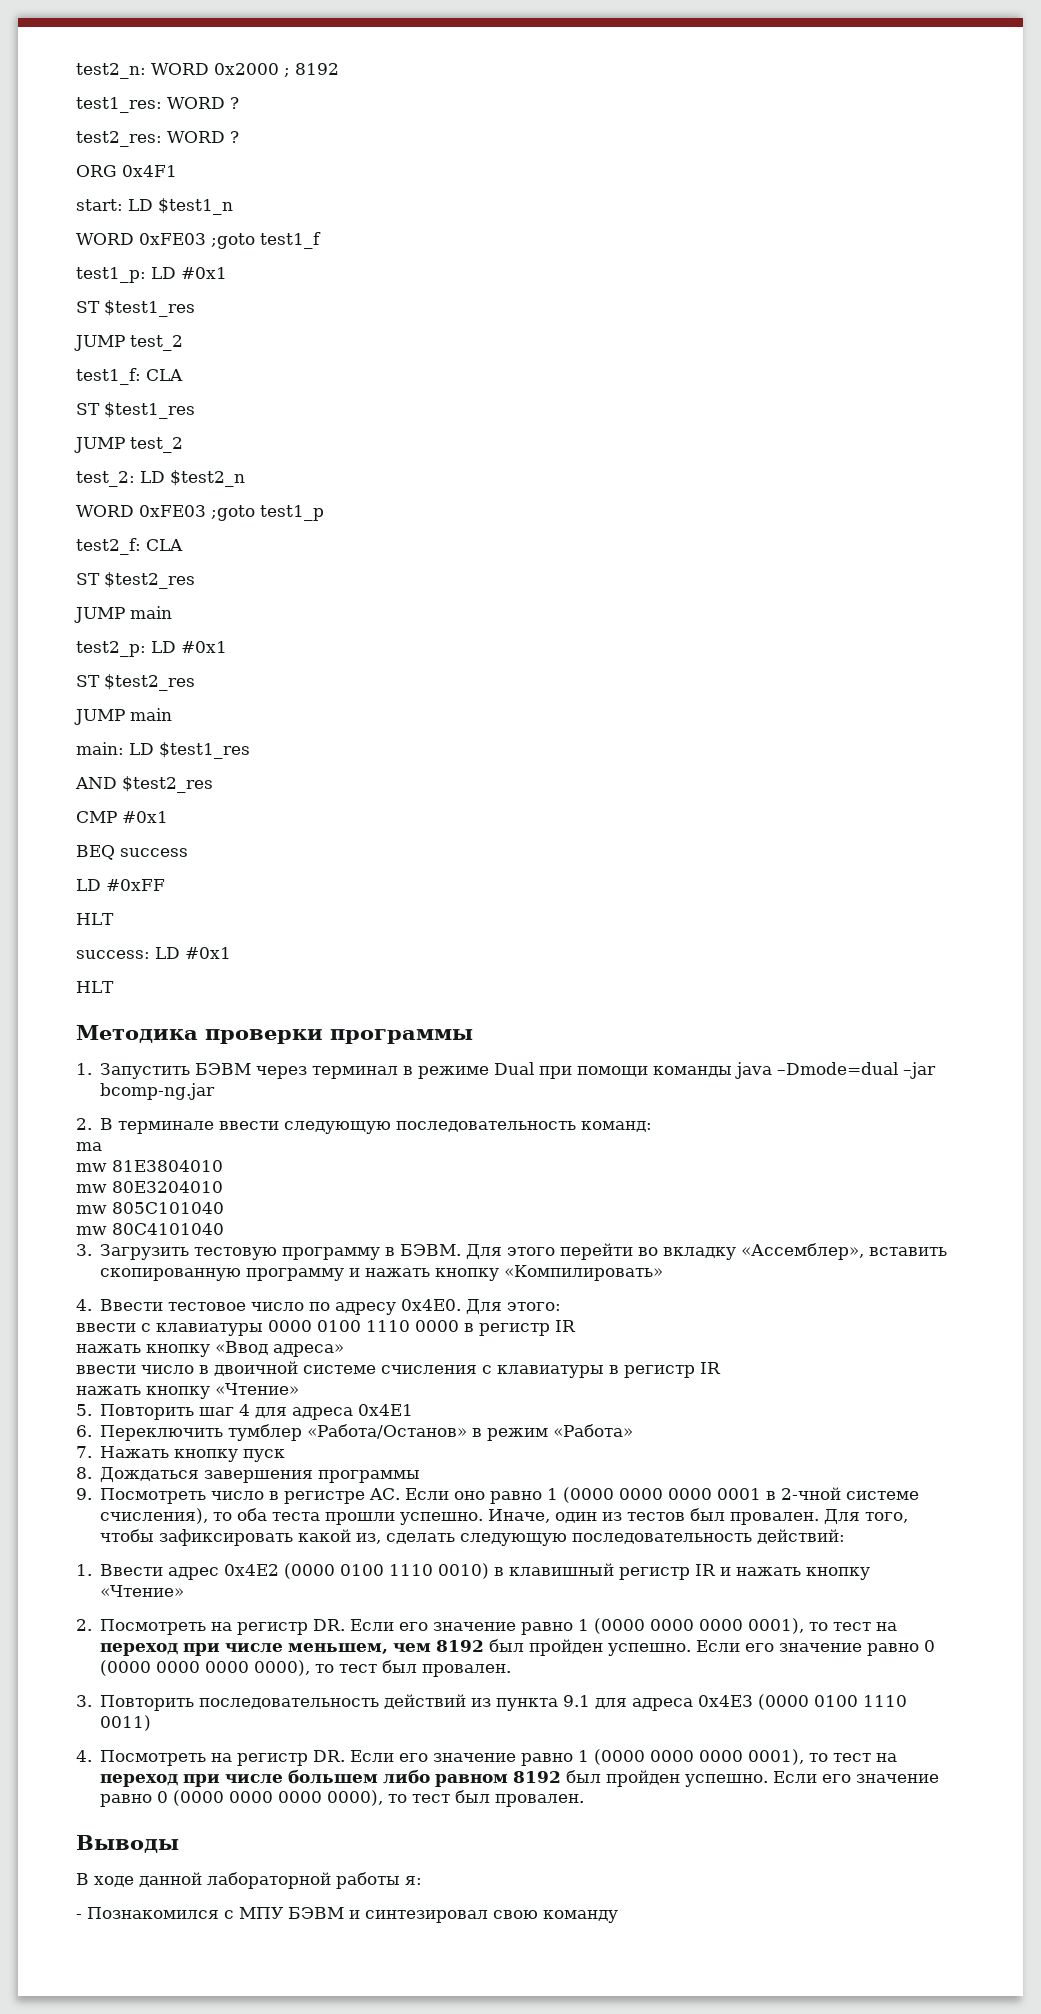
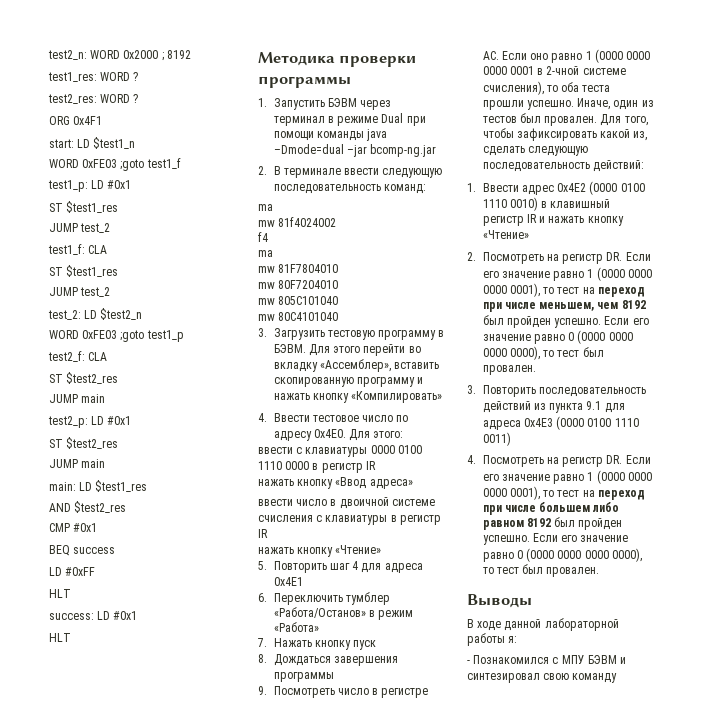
- mw 81E3804010
- mw 80E3204010
+ mw 81f4024002
+ f4
+ ma
+ mw 81F7804010
+ mw 80F7204010

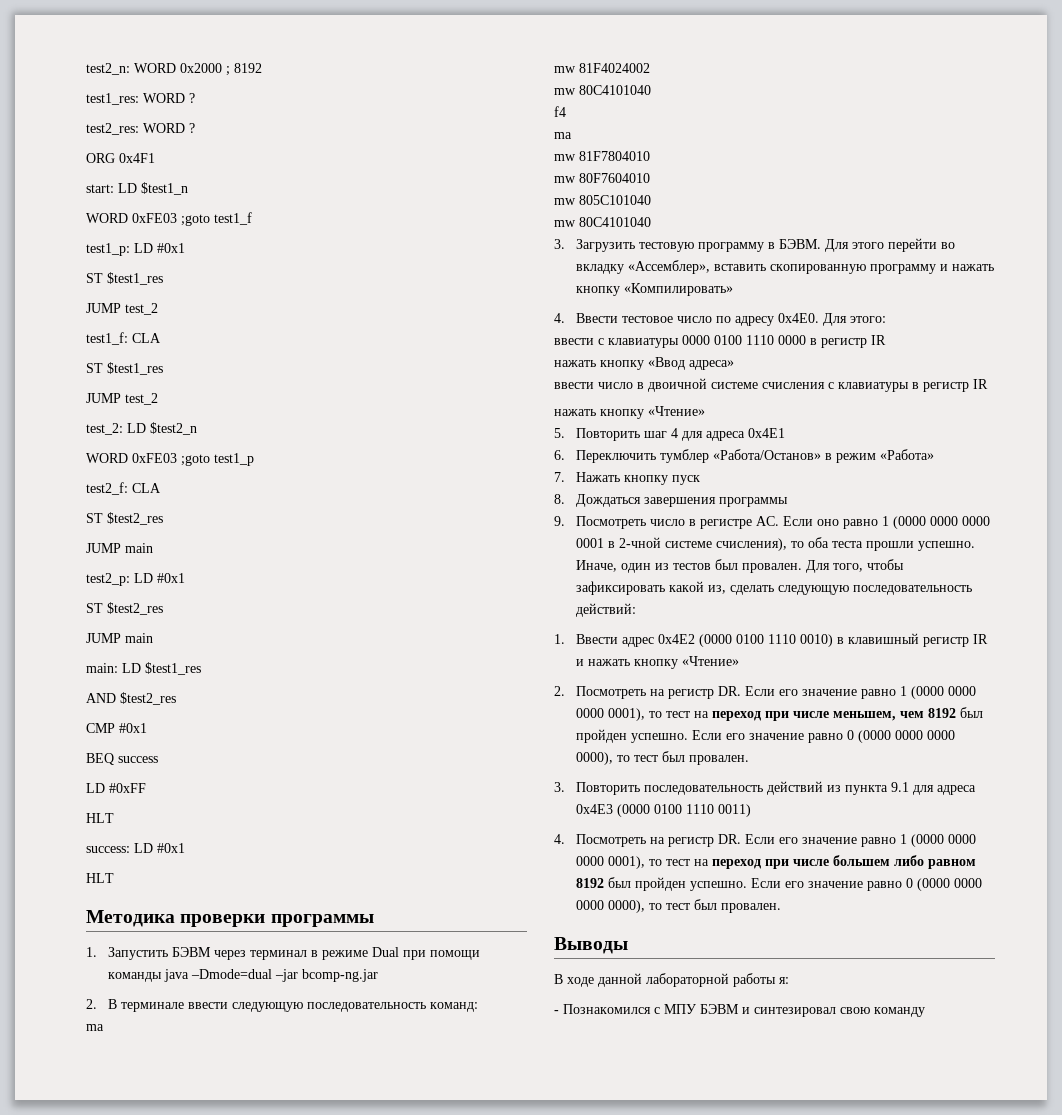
- mw 81f4024002
+ mw 81F4024002
+ mw 80C4101040
- mw 80F7204010
+ mw 80F7604010

